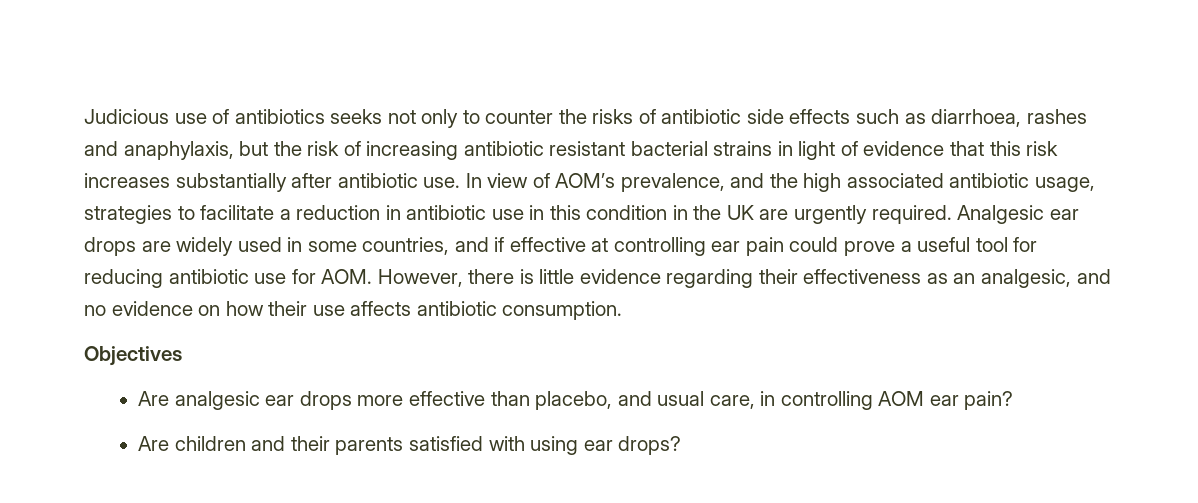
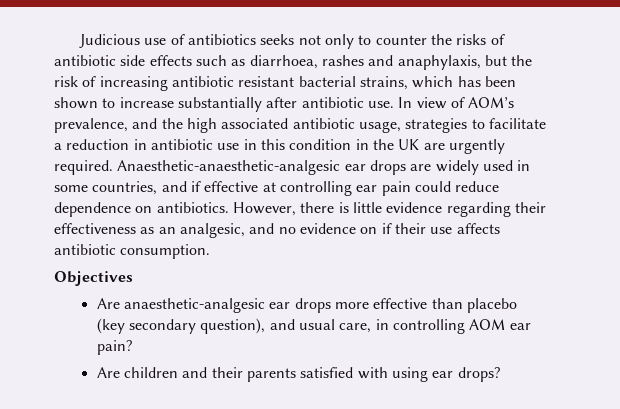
- Judicious use of antibiotics seeks not only to counter the risks of antibiotic side effects such as diarrhoea, rashes and anaphylaxis, but the risk of increasing antibiotic resistant bacterial strains in light of evidence that this risk increases substantially after antibiotic use.
+ Judicious use of antibiotics seeks not only to counter the risks of antibiotic side effects such as diarrhoea, rashes and anaphylaxis, but the risk of increasing antibiotic resistant bacterial strains, which has been shown to increase substantially after antibiotic use.
- Analgesic ear drops are widely used in some countries, and if effective at controlling ear pain could prove a useful tool for reducing antibiotic use for AOM. However, there is little evidence regarding their effectiveness as an analgesic, and no evidence on how their use affects antibiotic consumption.
+ Anaesthetic-anaesthetic-analgesic ear drops are widely used in some countries, and if effective at controlling ear pain could reduce dependence on antibiotics. However, there is little evidence regarding their effectiveness as an analgesic, and no evidence on if their use affects antibiotic consumption.
- Are analgesic ear drops more effective than placebo, and usual care, in controlling AOM ear pain?
+ Are anaesthetic-analgesic ear drops more effective than placebo (key secondary question), and usual care, in controlling AOM ear pain?

